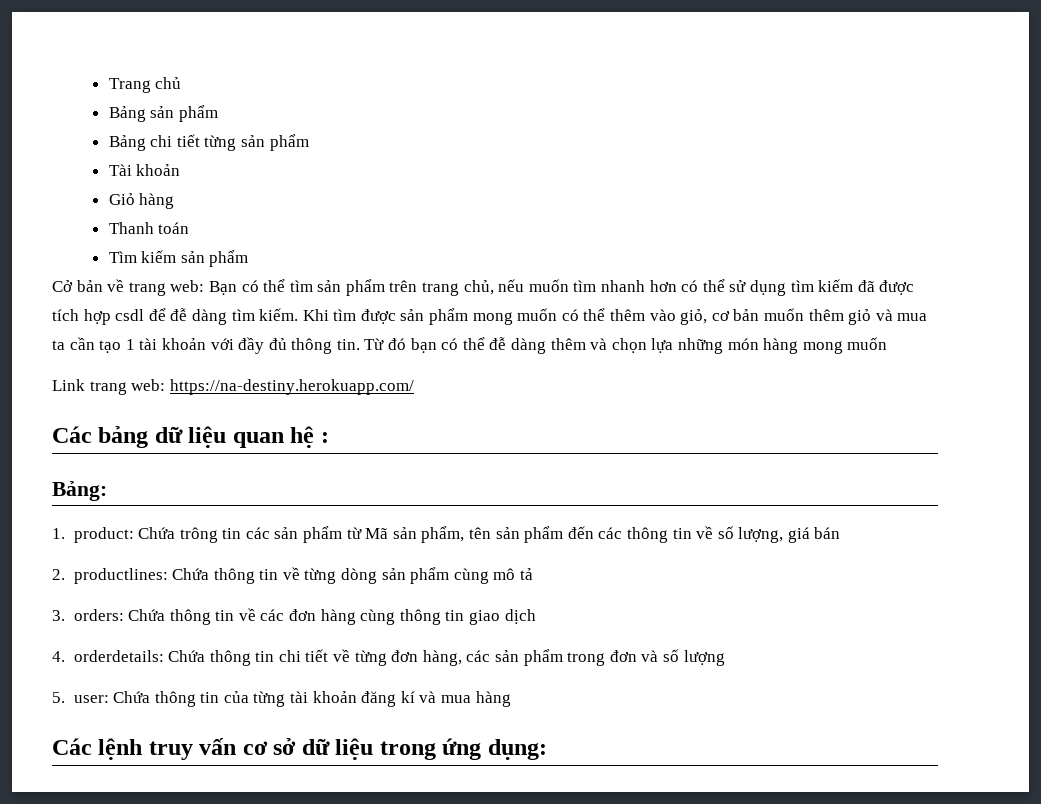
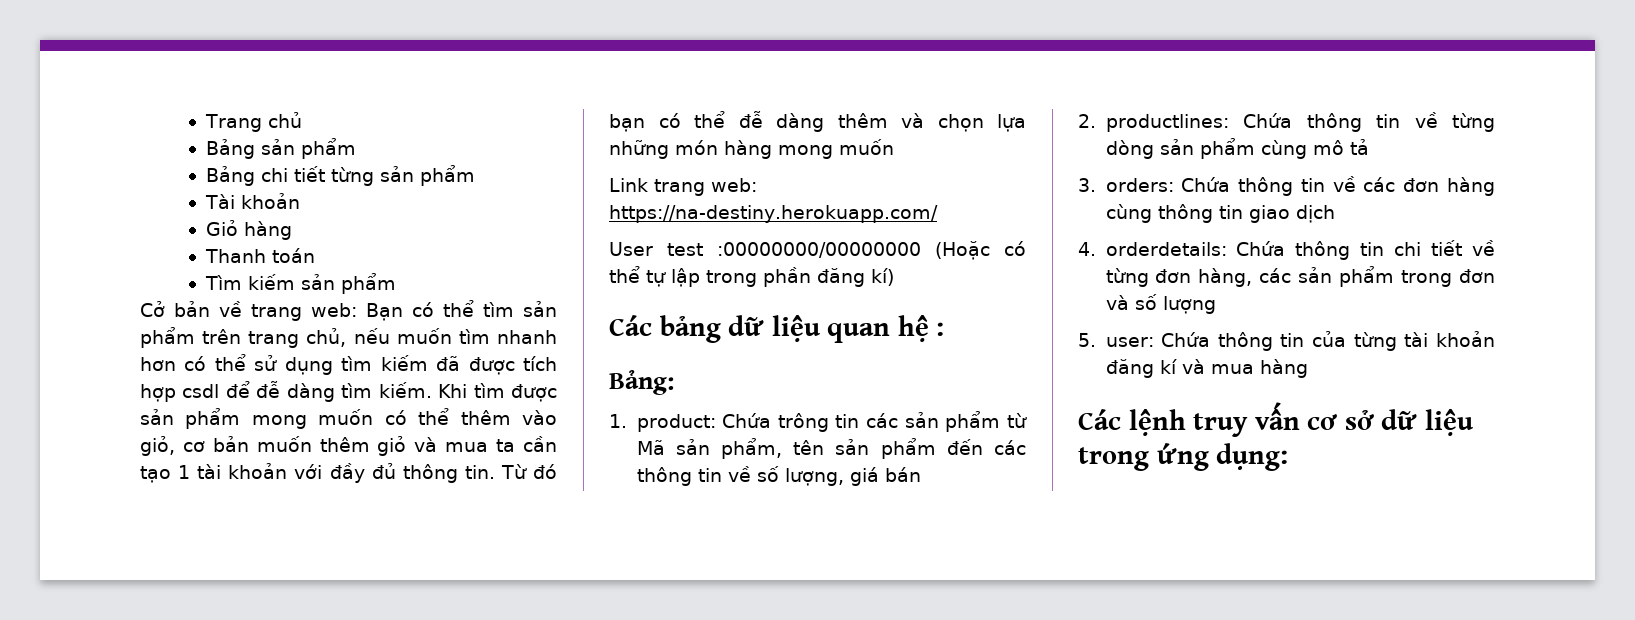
+ User test :00000000/00000000 (Hoặc có thể tự lập trong phần đăng kí)

